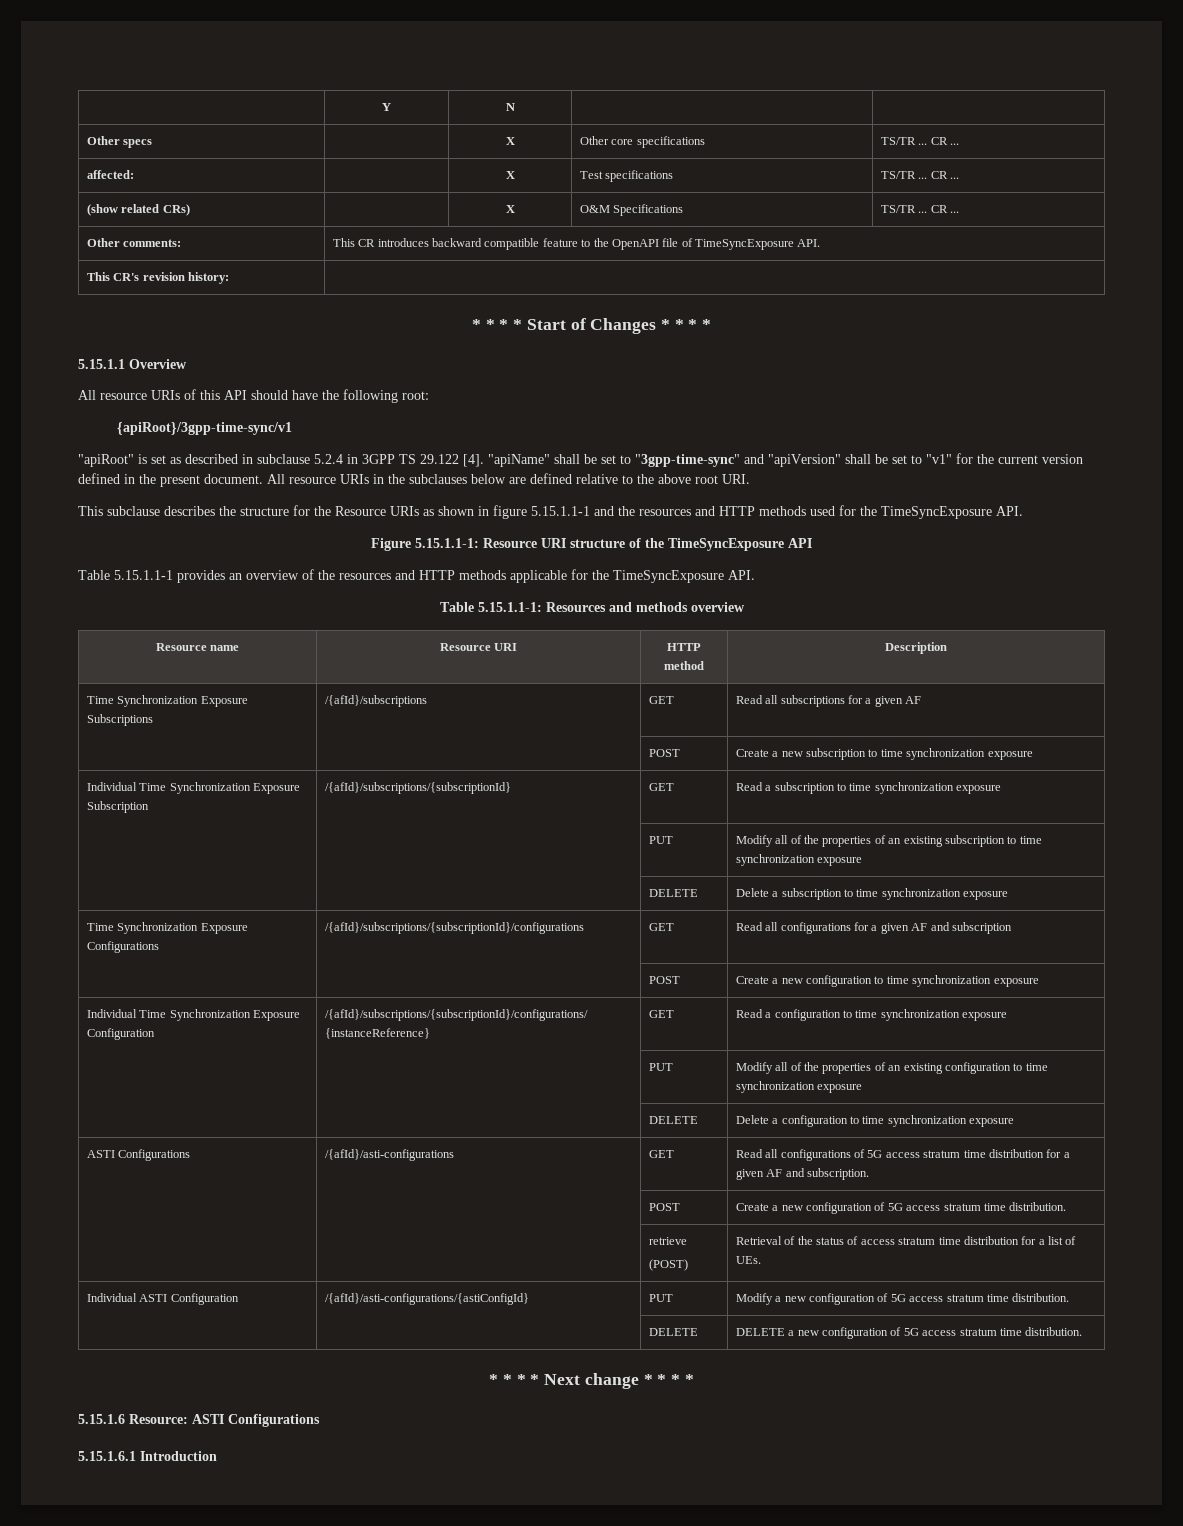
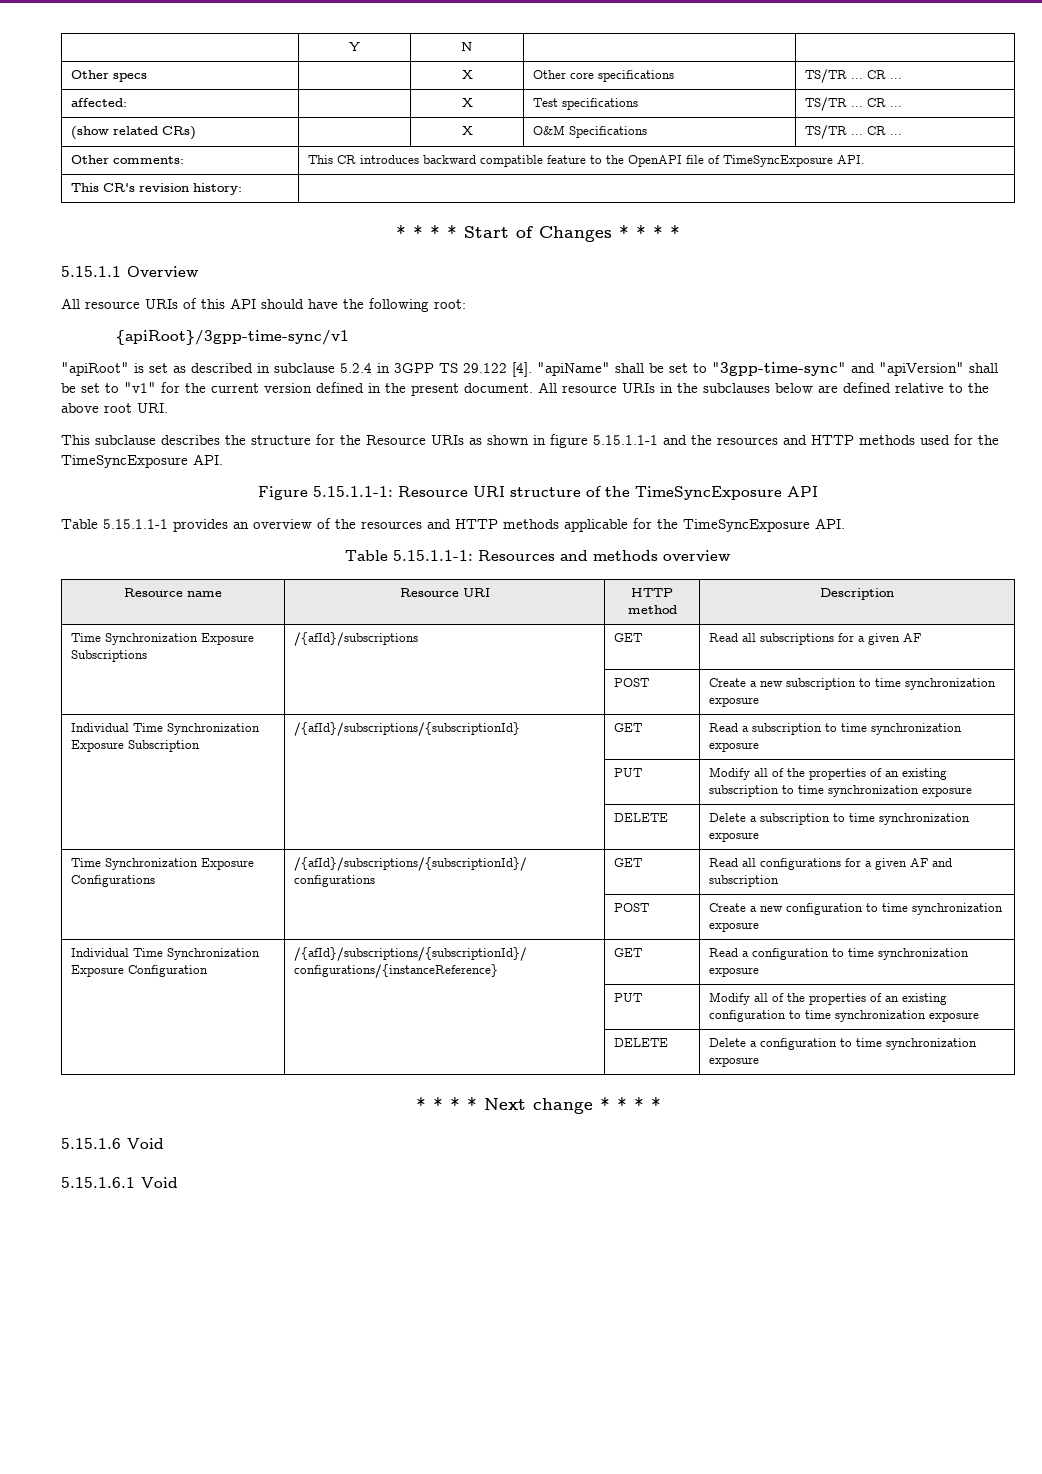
- ASTI Configurations | /{afId}/asti-configurations | GET | Read all configurations of 5G access stratum time distribution for a given AF and subscription.
- | | POST | Create a new configuration of 5G access stratum time distribution.
- | | retrieve
- (POST) | Retrieval of the status of access stratum time distribution for a list of UEs.
- Individual ASTI Configuration | /{afId}/asti-configurations/{astiConfigId} | PUT | Modify a new configuration of 5G access stratum time distribution.
- | | DELETE | DELETE a new configuration of 5G access stratum time distribution.
- 5.15.1.6 Resource: ASTI Configurations
+ 5.15.1.6 Void
- 5.15.1.6.1 Introduction
+ 5.15.1.6.1 Void

